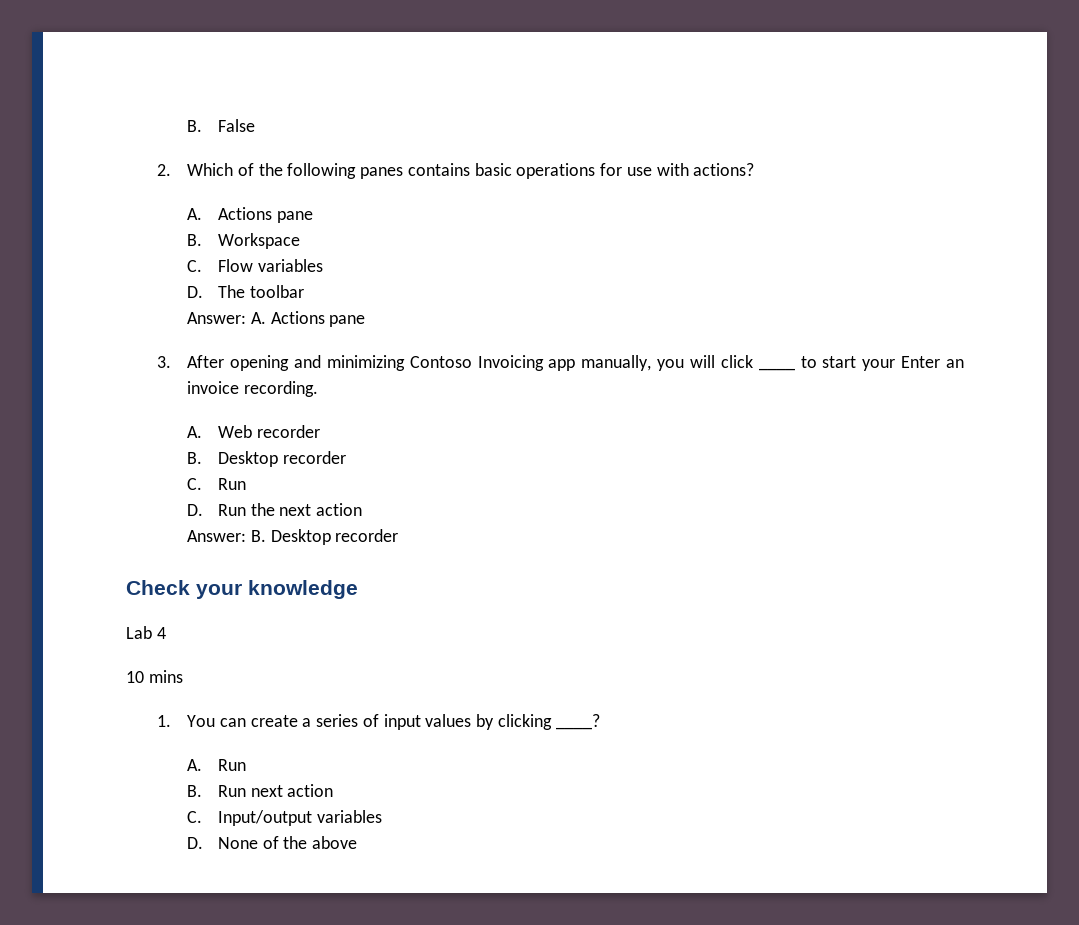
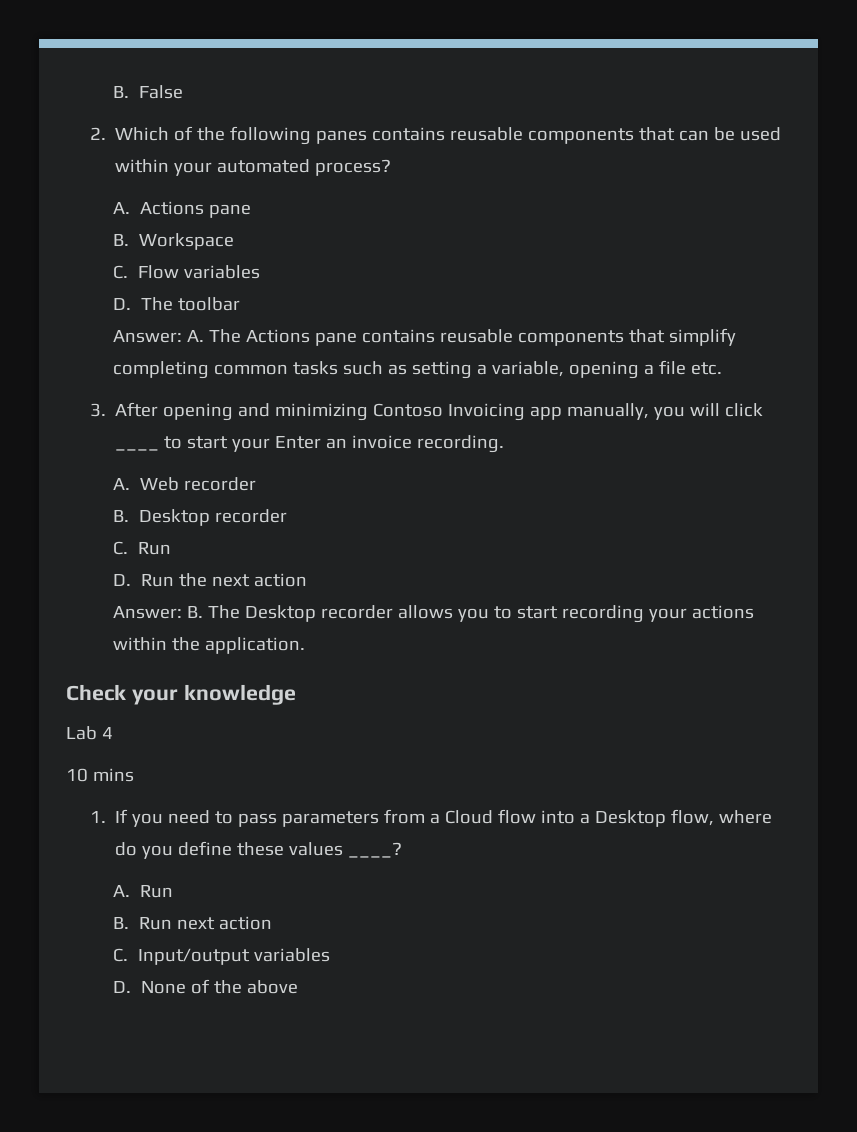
- 2. Which of the following panes contains basic operations for use with actions?
+ 2. Which of the following panes contains reusable components that can be used within your automated process?
- Answer: A. Actions pane
+ Answer: A. The Actions pane contains reusable components that simplify completing common tasks such as setting a variable, opening a file etc.
- Answer: B. Desktop recorder
+ Answer: B. The Desktop recorder allows you to start recording your actions within the application.
- 1. You can create a series of input values by clicking ____?
+ 1. If you need to pass parameters from a Cloud flow into a Desktop flow, where do you define these values ____?

